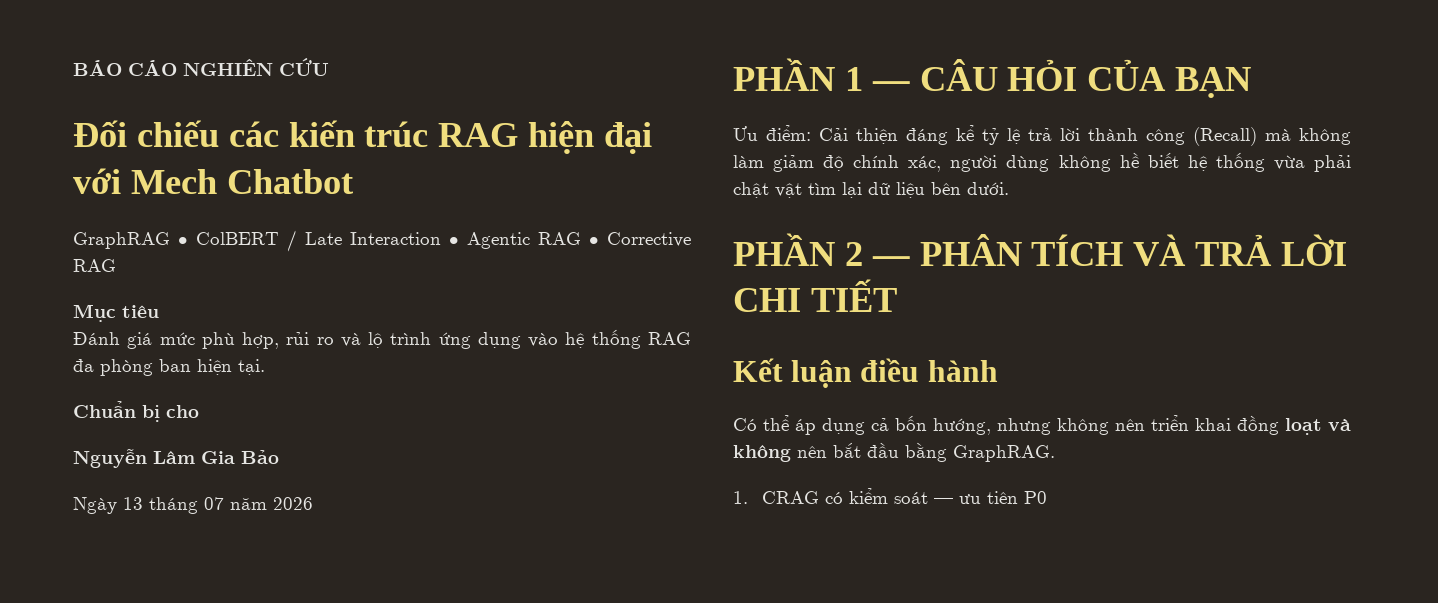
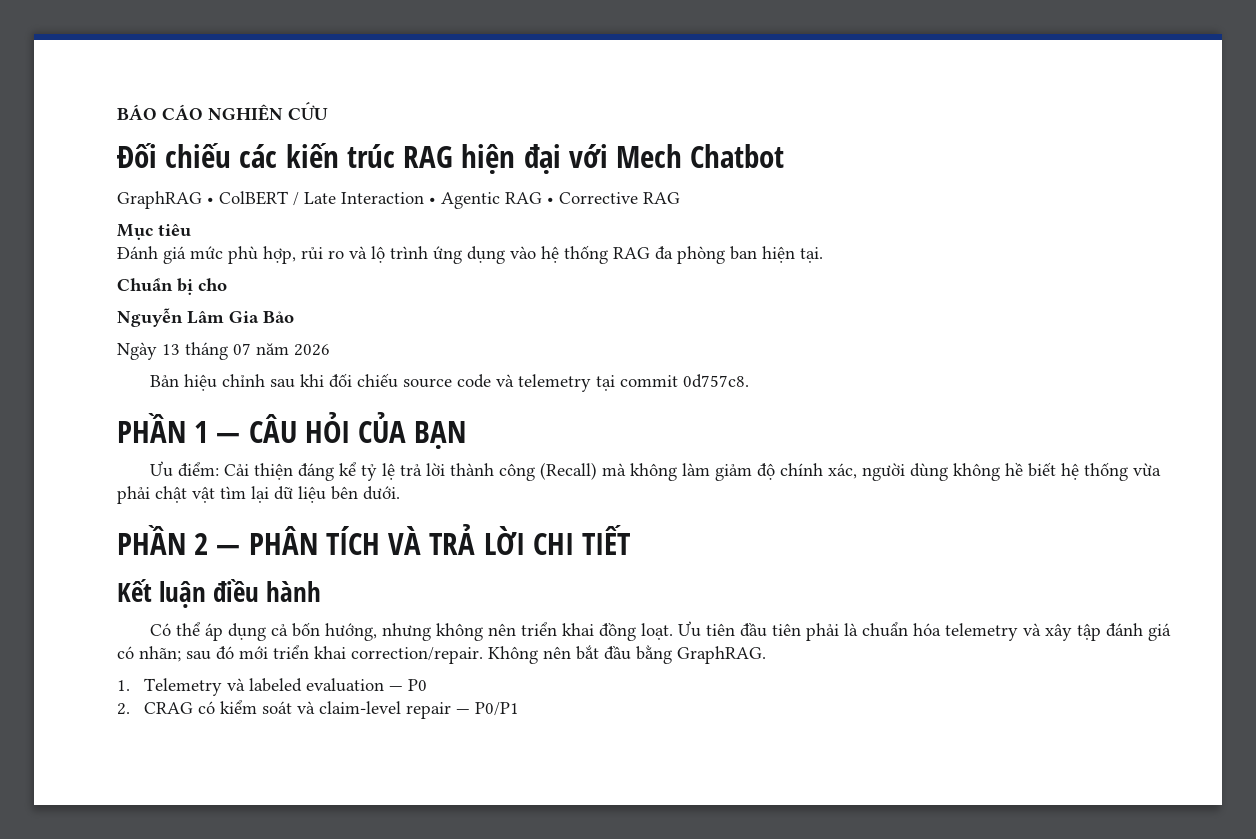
+ Bản hiệu chỉnh sau khi đối chiếu source code và telemetry tại commit 0d757c8.
- Có thể áp dụng cả bốn hướng, nhưng không nên triển khai đồng loạt và không nên bắt đầu bằng GraphRAG.
+ Có thể áp dụng cả bốn hướng, nhưng không nên triển khai đồng loạt. Ưu tiên đầu tiên phải là chuẩn hóa telemetry và xây tập đánh giá có nhãn; sau đó mới triển khai correction/repair. Không nên bắt đầu bằng GraphRAG.
- 1. CRAG có kiểm soát — ưu tiên P0
+ 1. Telemetry và labeled evaluation — P0
+ 2. CRAG có kiểm soát và claim-level repair — P0/P1

